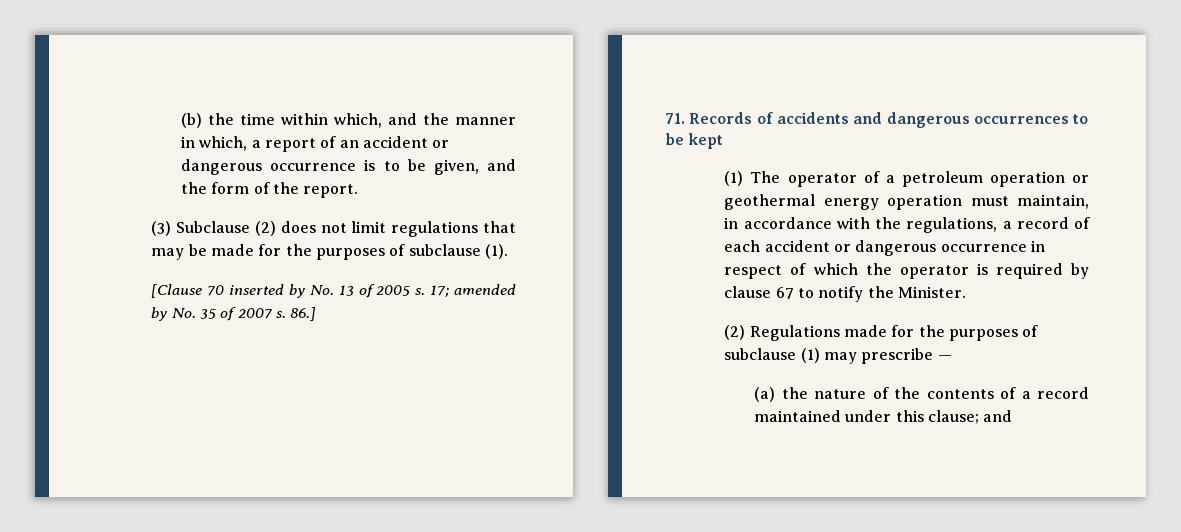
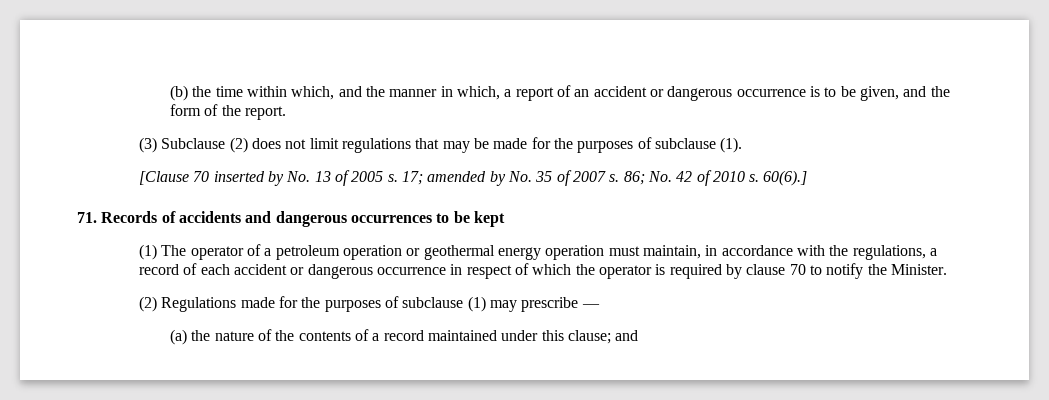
- 86.]
+ 86; No. 42 of 2010 s. 60(6).]
- (1) The operator of a petroleum operation or geothermal energy operation must maintain, in accordance with the regulations, a record of each accident or dangerous occurrence in respect of which the operator is required by clause 67 to notify the Minister.
+ (1) The operator of a petroleum operation or geothermal energy operation must maintain, in accordance with the regulations, a record of each accident or dangerous occurrence in respect of which the operator is required by clause 70 to notify the Minister.

